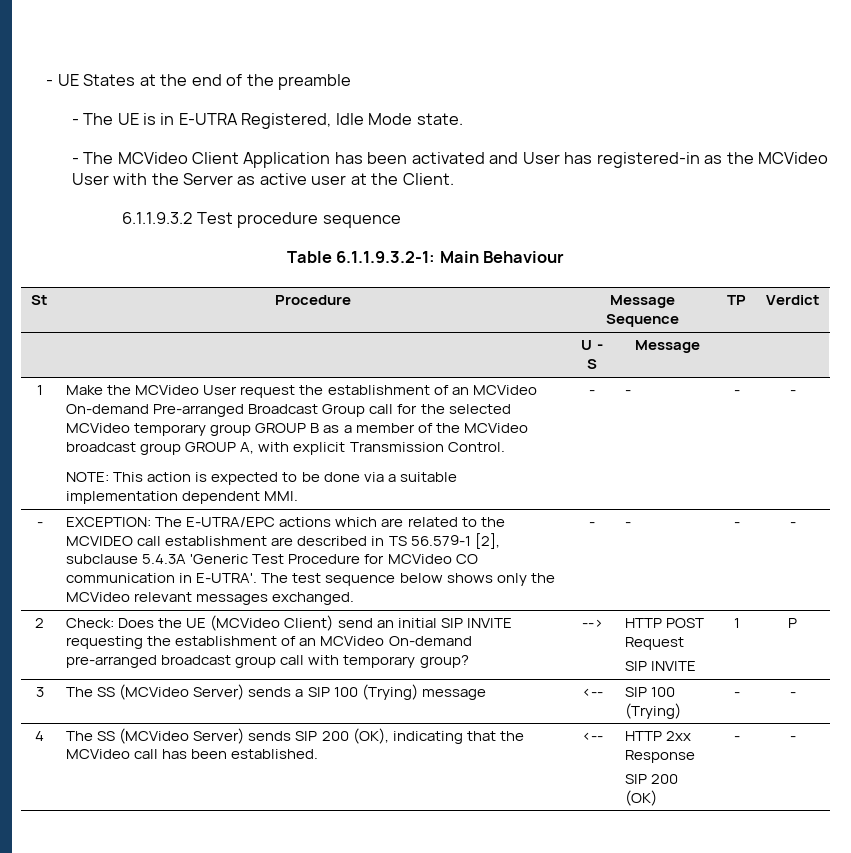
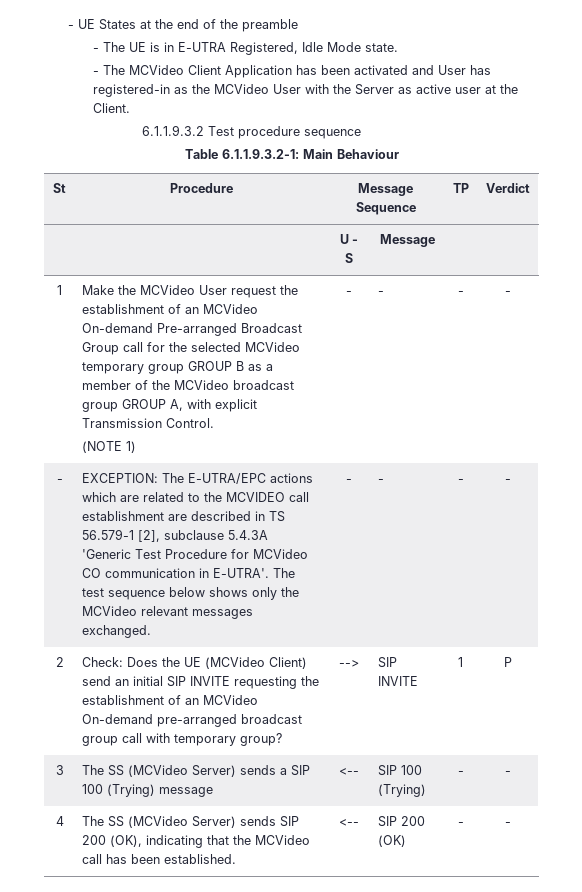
- NOTE: This action is expected to be done via a suitable implementation dependent MMI.
+ (NOTE 1)
- 2 | Check: Does the UE (MCVideo Client) send an initial SIP INVITE requesting the establishment of an MCVideo On-demand pre-arranged broadcast group call with temporary group? | --> | HTTP POST Request
- SIP INVITE | 1 | P
+ 2 | Check: Does the UE (MCVideo Client) send an initial SIP INVITE requesting the establishment of an MCVideo On-demand pre-arranged broadcast group call with temporary group? | --> | SIP INVITE | 1 | P
- 4 | The SS (MCVideo Server) sends SIP 200 (OK), indicating that the MCVideo call has been established. | <-- | HTTP 2xx Response
- SIP 200 (OK) | - | -
+ 4 | The SS (MCVideo Server) sends SIP 200 (OK), indicating that the MCVideo call has been established. | <-- | SIP 200 (OK) | - | -

